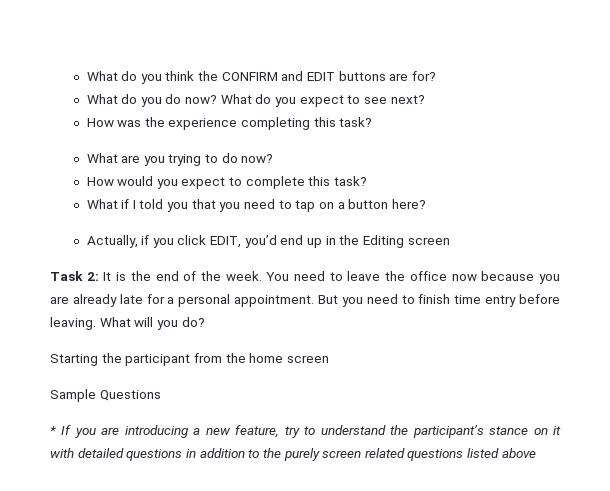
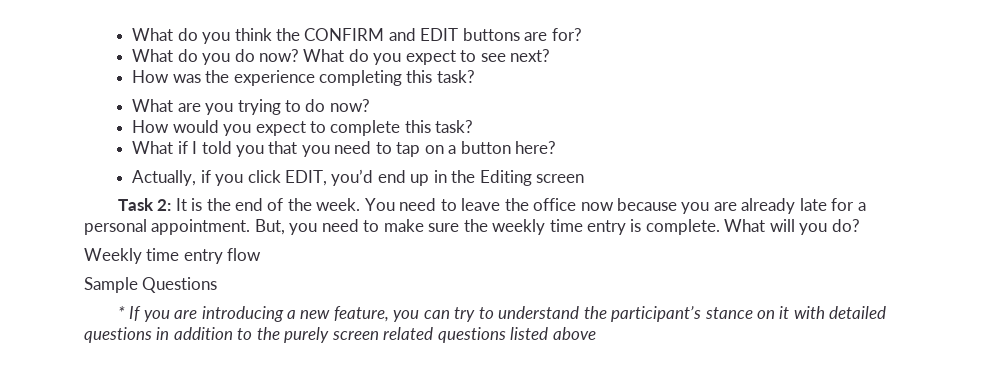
- But you need to finish time entry before leaving. What will you do?
- Starting the participant from the home screen
+ But, you need to make sure the weekly time entry is complete. What will you do?
+ Weekly time entry flow
- * If you are introducing a new feature, try to understand the participant’s stance on it with detailed questions in addition to the purely screen related questions listed above
+ * If you are introducing a new feature, you can try to understand the participant’s stance on it with detailed questions in addition to the purely screen related questions listed above

